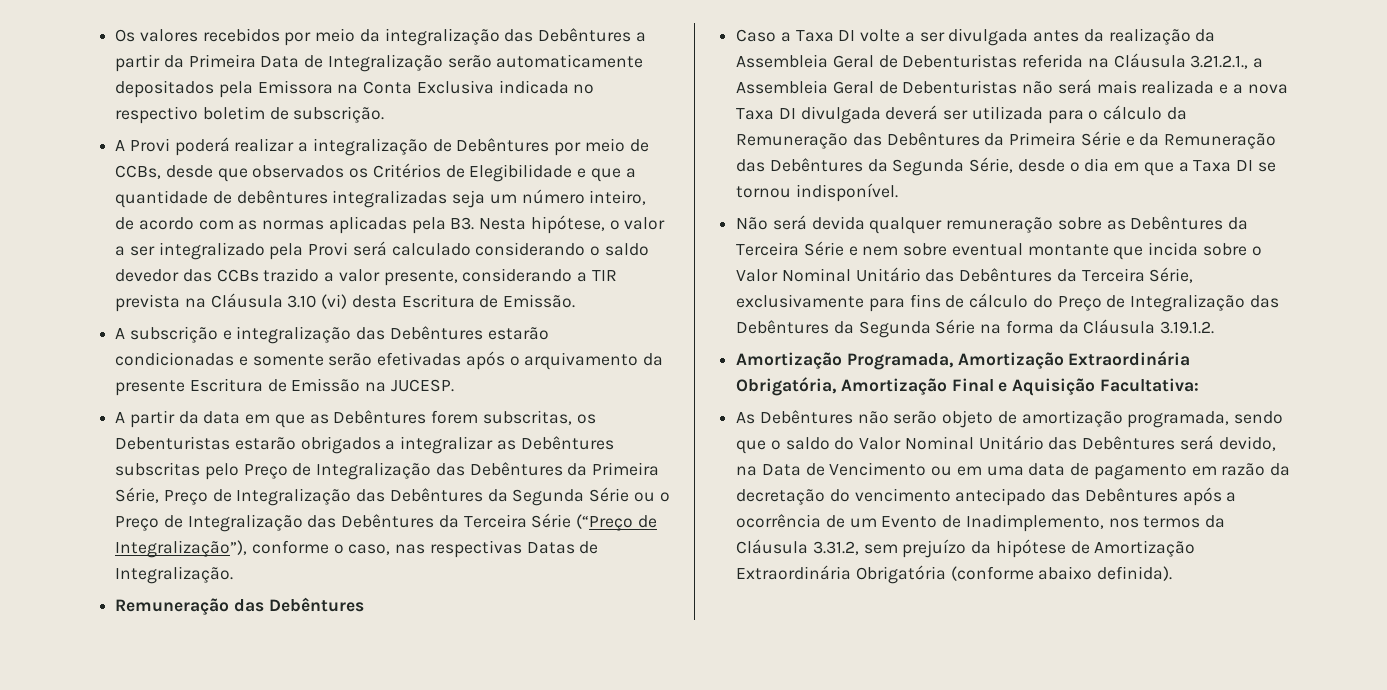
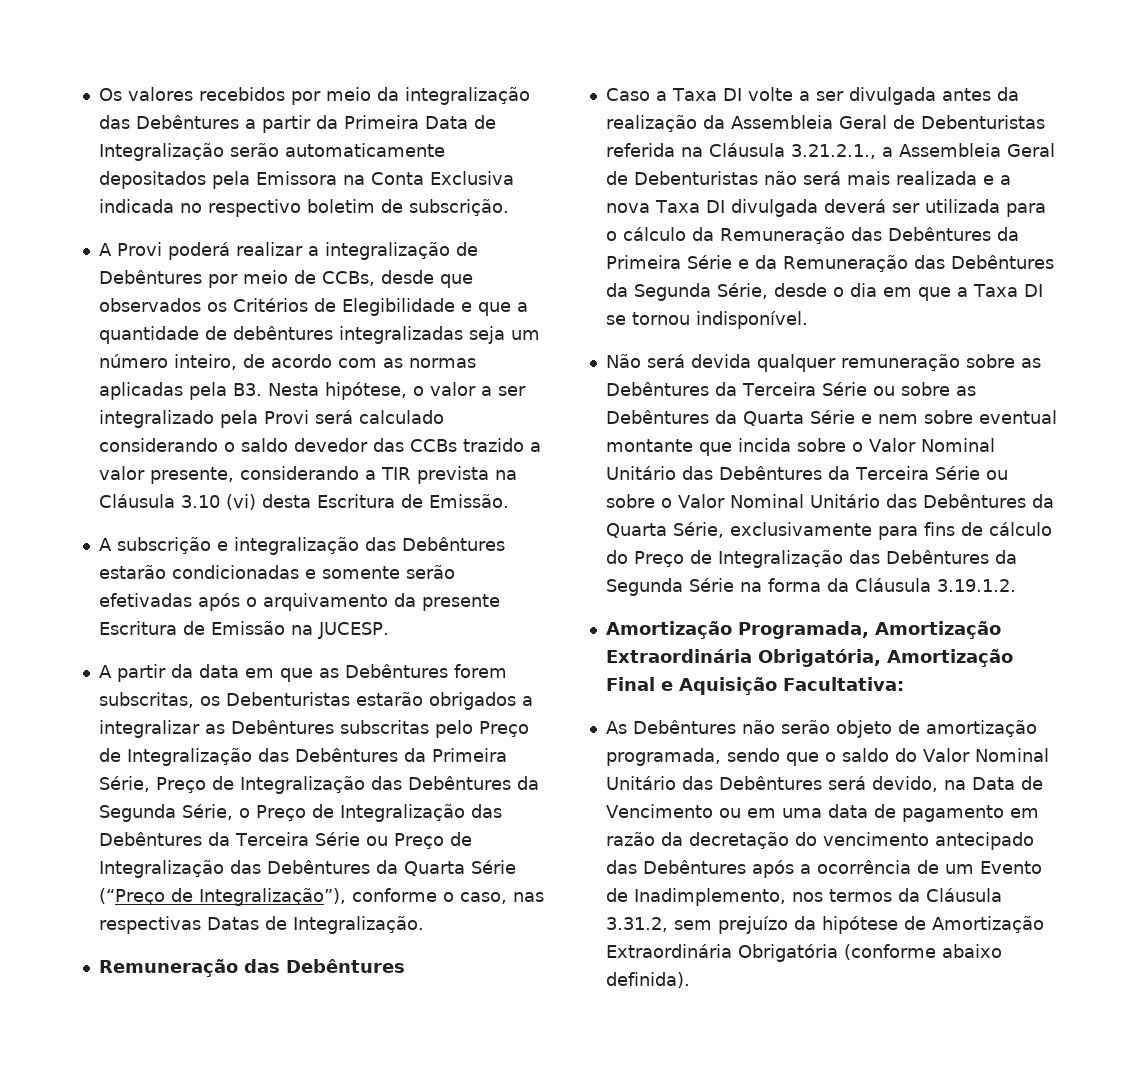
- A partir da data em que as Debêntures forem subscritas, os Debenturistas estarão obrigados a integralizar as Debêntures subscritas pelo Preço de Integralização das Debêntures da Primeira Série, Preço de Integralização das Debêntures da Segunda Série ou o Preço de Integralização das Debêntures da Terceira Série (“Preço de Integralização”), conforme o caso, nas respectivas Datas de Integralização.
+ A partir da data em que as Debêntures forem subscritas, os Debenturistas estarão obrigados a integralizar as Debêntures subscritas pelo Preço de Integralização das Debêntures da Primeira Série, Preço de Integralização das Debêntures da Segunda Série, o Preço de Integralização das Debêntures da Terceira Série ou Preço de Integralização das Debêntures da Quarta Série (“Preço de Integralização”), conforme o caso, nas respectivas Datas de Integralização.
- Não será devida qualquer remuneração sobre as Debêntures da Terceira Série e nem sobre eventual montante que incida sobre o Valor Nominal Unitário das Debêntures da Terceira Série, exclusivamente para fins de cálculo do Preço de Integralização das Debêntures da Segunda Série na forma da Cláusula 3.19.1.2.
+ Não será devida qualquer remuneração sobre as Debêntures da Terceira Série ou sobre as Debêntures da Quarta Série e nem sobre eventual montante que incida sobre o Valor Nominal Unitário das Debêntures da Terceira Série ou sobre o Valor Nominal Unitário das Debêntures da Quarta Série, exclusivamente para fins de cálculo do Preço de Integralização das Debêntures da Segunda Série na forma da Cláusula 3.19.1.2.

